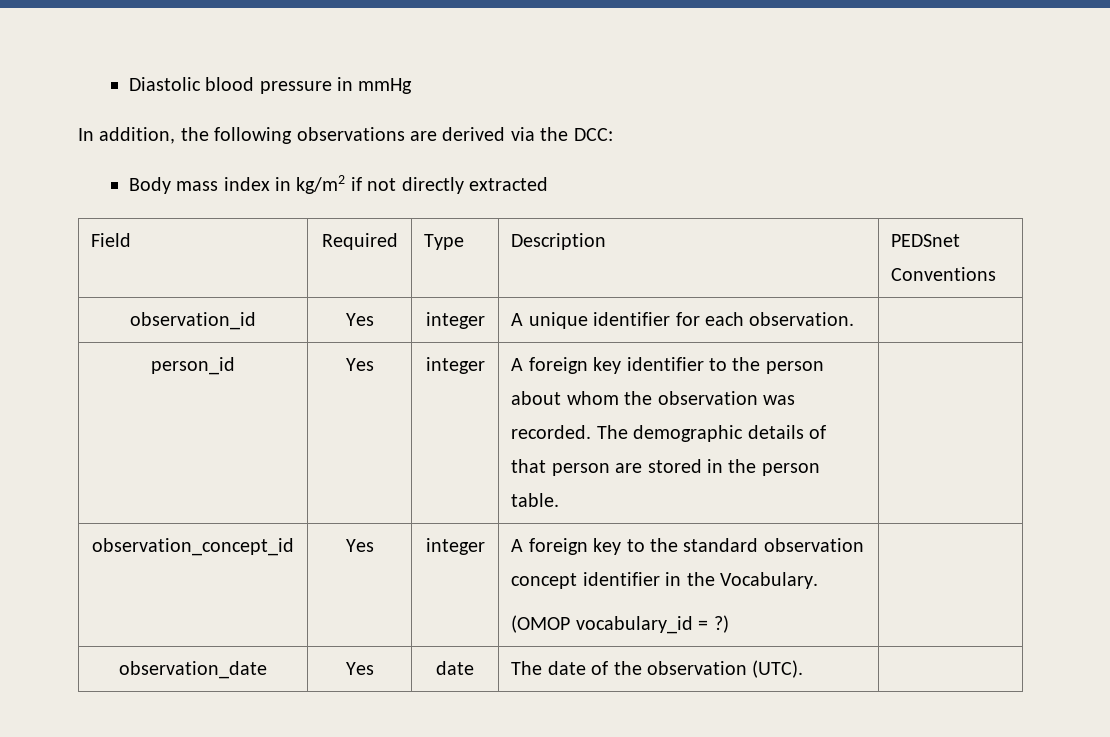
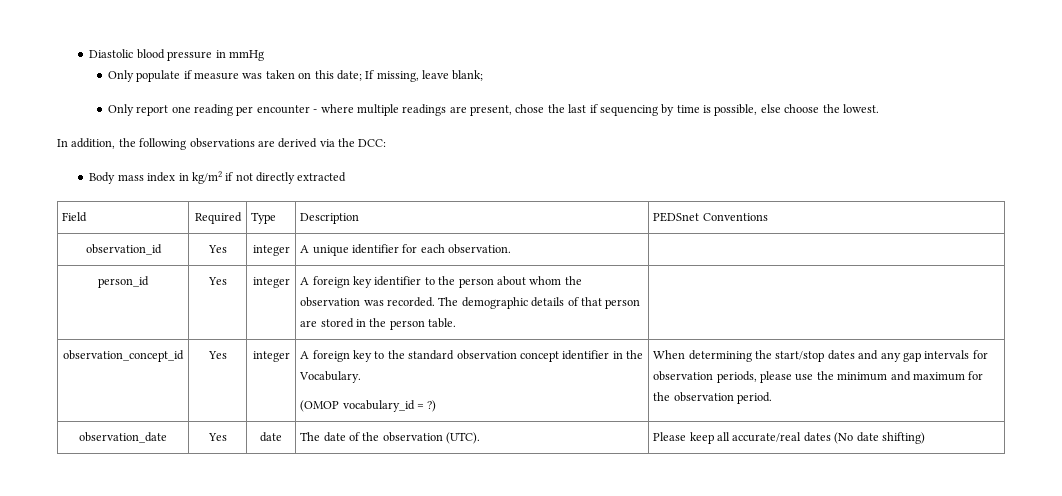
+ Only populate if measure was taken on this date; If missing, leave blank;
+ Only report one reading per encounter - where multiple readings are present, chose the last if sequencing by time is possible, else choose the lowest.
+ When determining the start/stop dates and any gap intervals for observation periods, please use the minimum and maximum for the observation period.
- observation_date | Yes | date | The date of the observation (UTC). |
+ observation_date | Yes | date | The date of the observation (UTC). | Please keep all accurate/real dates (No date shifting)

